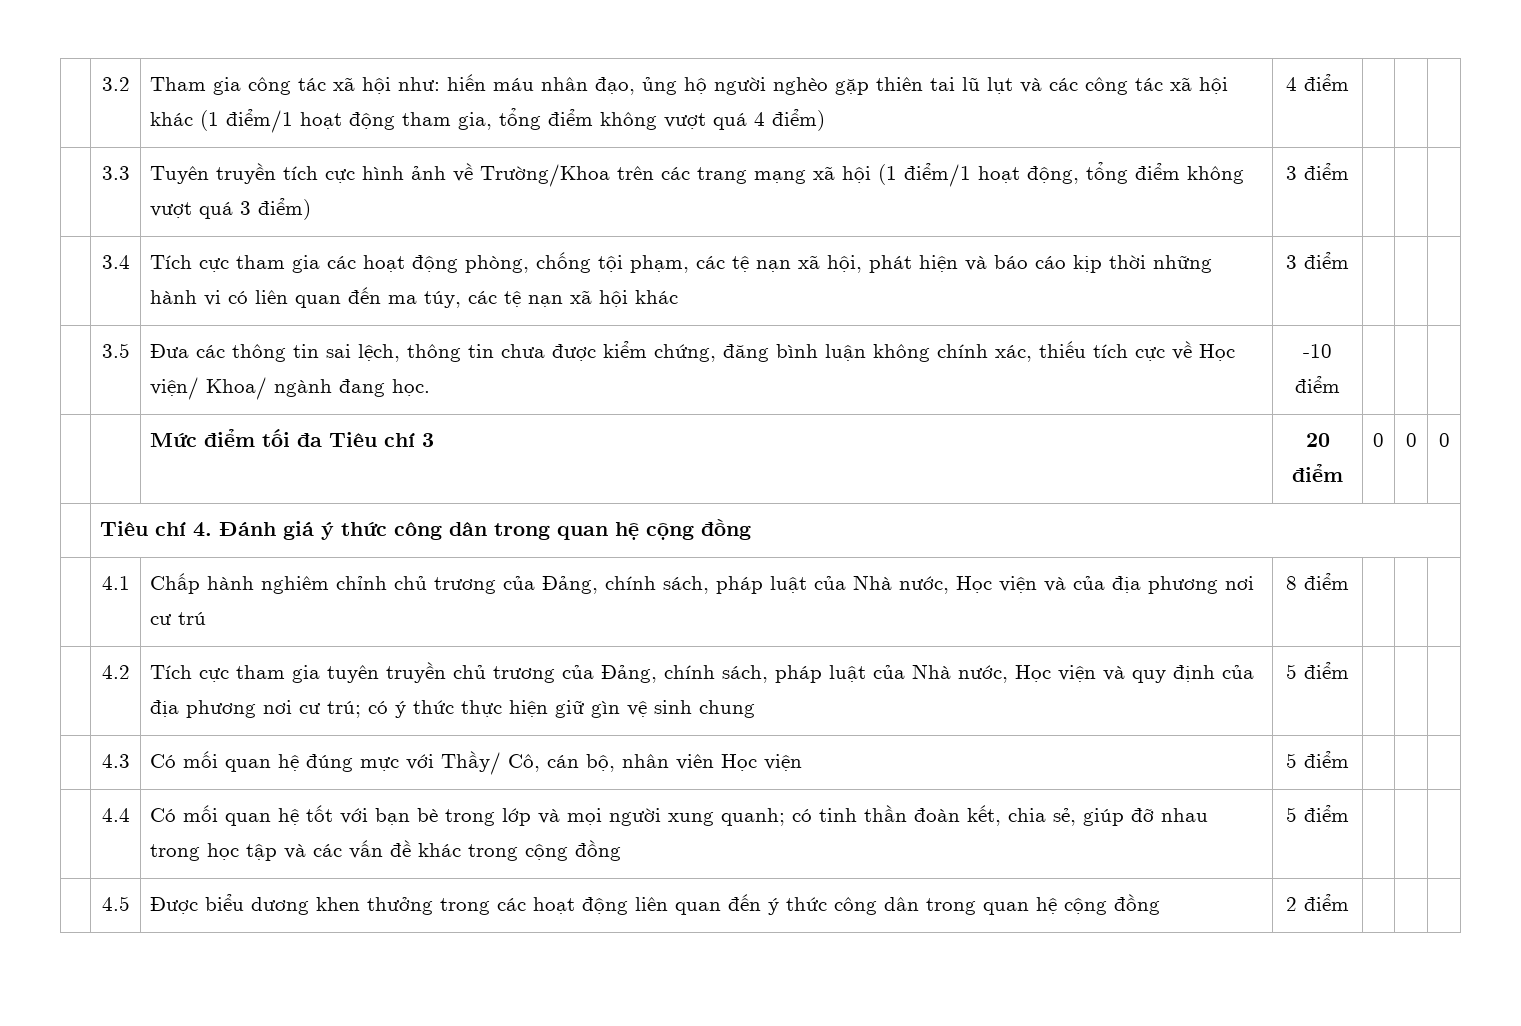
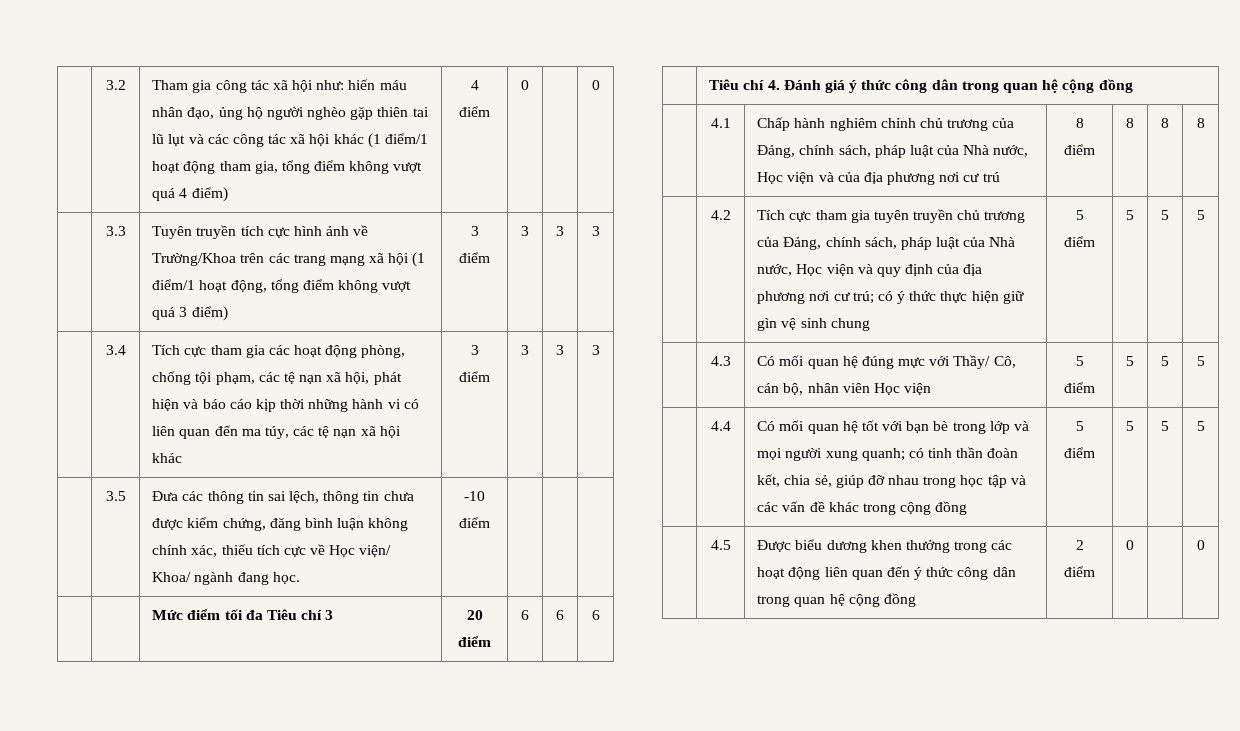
- 4 điểm
+ 4 điểm | 0 | | 0
- | 3.3 | Tuyên truyền tích cực hình ảnh về Trường/Khoa trên các trang mạng xã hội (1 điểm/1 hoạt động, tổng điểm không vượt quá 3 điểm) | 3 điểm | | |
+ | 3.3 | Tuyên truyền tích cực hình ảnh về Trường/Khoa trên các trang mạng xã hội (1 điểm/1 hoạt động, tổng điểm không vượt quá 3 điểm) | 3 điểm | 3 | 3 | 3
- Tích cực tham gia các hoạt động phòng, chống tội phạm, các tệ nạn xã hội, phát hiện và báo cáo kịp thời những hành vi có liên quan đến ma túy, các tệ nạn xã hội khác | 3 điểm
+ Tích cực tham gia các hoạt động phòng, chống tội phạm, các tệ nạn xã hội, phát hiện và báo cáo kịp thời những hành vi có liên quan đến ma túy, các tệ nạn xã hội khác | 3 điểm | 3 | 3 | 3
- | | Mức điểm tối đa Tiêu chí 3 | 20 điểm | 0 | 0 | 0
+ | | Mức điểm tối đa Tiêu chí 3 | 20 điểm | 6 | 6 | 6
- | 4.1 | Chấp hành nghiêm chỉnh chủ trương của Đảng, chính sách, pháp luật của Nhà nước, Học viện và của địa phương nơi cư trú | 8 điểm | | |
+ | 4.1 | Chấp hành nghiêm chỉnh chủ trương của Đảng, chính sách, pháp luật của Nhà nước, Học viện và của địa phương nơi cư trú | 8 điểm | 8 | 8 | 8
- Tích cực tham gia tuyên truyền chủ trương của Đảng, chính sách, pháp luật của Nhà nước, Học viện và quy định của địa phương nơi cư trú; có ý thức thực hiện giữ gìn vệ sinh chung | 5 điểm
+ Tích cực tham gia tuyên truyền chủ trương của Đảng, chính sách, pháp luật của Nhà nước, Học viện và quy định của địa phương nơi cư trú; có ý thức thực hiện giữ gìn vệ sinh chung | 5 điểm | 5 | 5 | 5
- | 4.3 | Có mối quan hệ đúng mực với Thầy/ Cô, cán bộ, nhân viên Học viện | 5 điểm | | |
+ | 4.3 | Có mối quan hệ đúng mực với Thầy/ Cô, cán bộ, nhân viên Học viện | 5 điểm | 5 | 5 | 5
- Có mối quan hệ tốt với bạn bè trong lớp và mọi người xung quanh; có tinh thần đoàn kết, chia sẻ, giúp đỡ nhau trong học tập và các vấn đề khác trong cộng đồng | 5 điểm
+ Có mối quan hệ tốt với bạn bè trong lớp và mọi người xung quanh; có tinh thần đoàn kết, chia sẻ, giúp đỡ nhau trong học tập và các vấn đề khác trong cộng đồng | 5 điểm | 5 | 5 | 5
- | 4.5 | Được biểu dương khen thưởng trong các hoạt động liên quan đến ý thức công dân trong quan hệ cộng đồng | 2 điểm | | |
+ | 4.5 | Được biểu dương khen thưởng trong các hoạt động liên quan đến ý thức công dân trong quan hệ cộng đồng | 2 điểm | 0 | | 0

